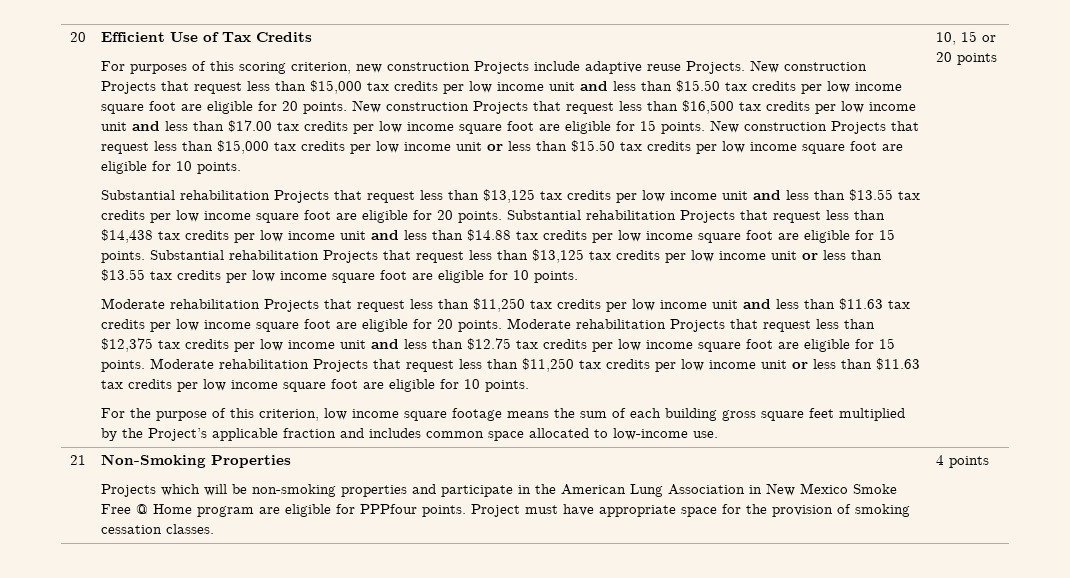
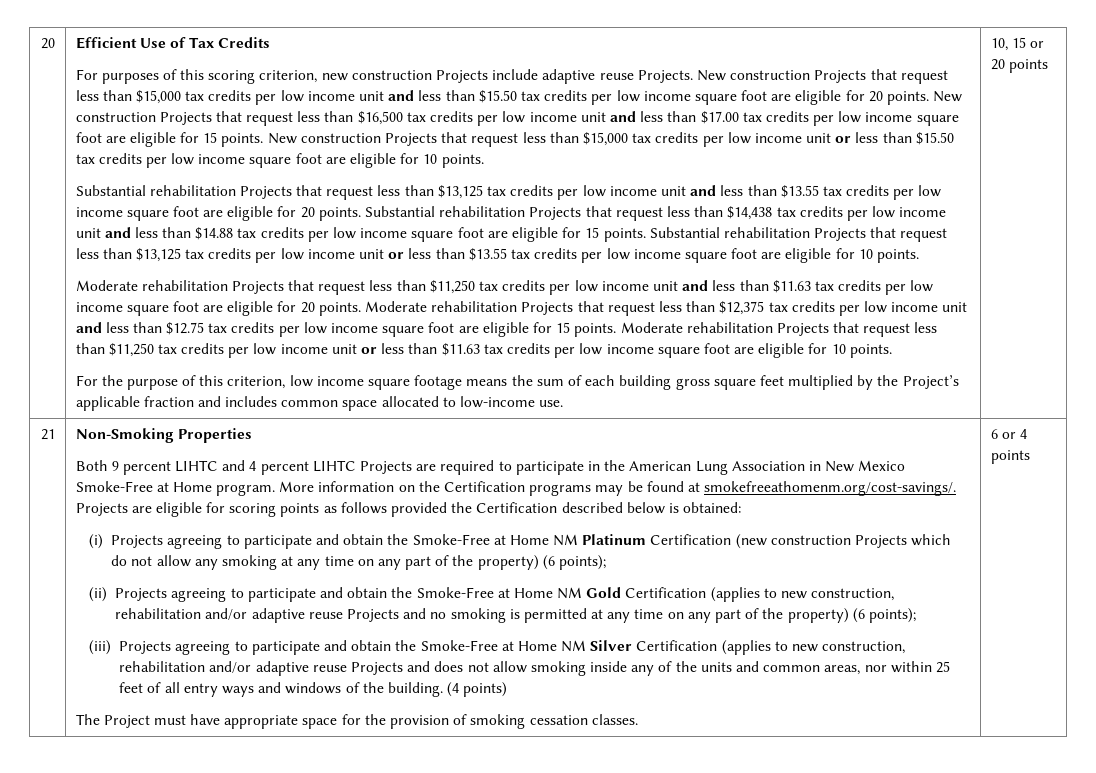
- Projects which will be non-smoking properties and participate in the American Lung Association in New Mexico Smoke Free @ Home program are eligible for PPPfour points. Project must have appropriate space for the provision of smoking cessation classes.
+ Both 9 percent LIHTC and 4 percent LIHTC Projects are required to participate in the American Lung Association in New Mexico Smoke-Free at Home program. More information on the Certification programs may be found at smokefreeathomenm.org/cost-savings/. Projects are eligible for scoring points as follows provided the Certification described below is obtained:
+ (i) Projects agreeing to participate and obtain the Smoke-Free at Home NM Platinum Certification (new construction Projects which do not allow any smoking at any time on any part of the property) (6 points);
+ (ii) Projects agreeing to participate and obtain the Smoke-Free at Home NM Gold Certification (applies to new construction, rehabilitation and/or adaptive reuse Projects and no smoking is permitted at any time on any part of the property) (6 points);
+ (iii) Projects agreeing to participate and obtain the Smoke-Free at Home NM Silver Certification (applies to new construction, rehabilitation and/or adaptive reuse Projects and does not allow smoking inside any of the units and common areas, nor within 25 feet of all entry ways and windows of the building. (4 points)
+ The Project must have appropriate space for the provision of smoking cessation classes.
- 4 points
+ 6 or 4 points

